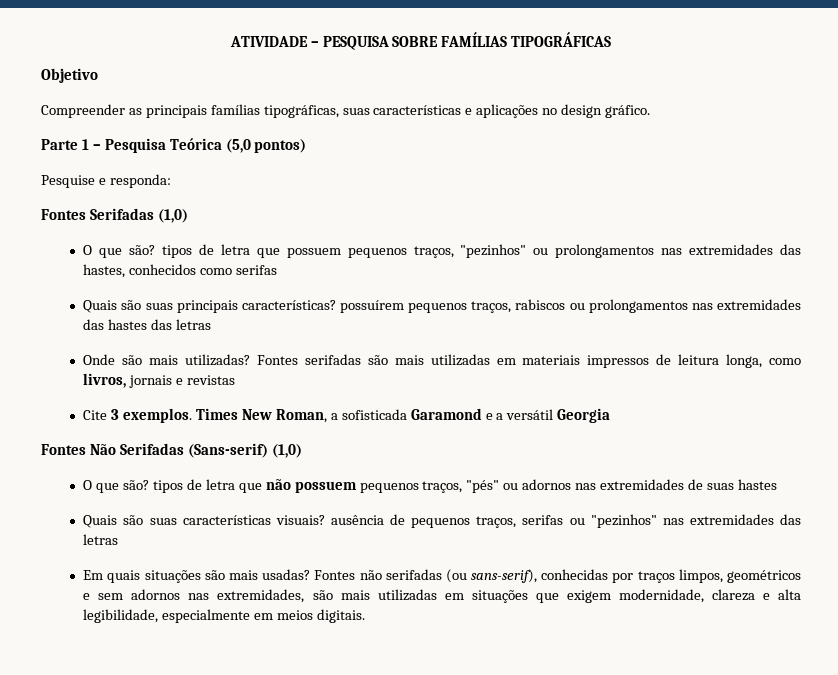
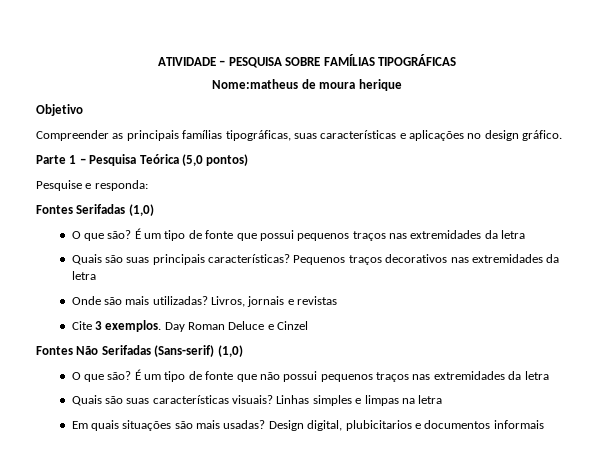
+ Nome:matheus de moura herique
- O que são? tipos de letra que possuem pequenos traços, "pezinhos" ou prolongamentos nas extremidades das hastes, conhecidos como serifas
+ O que são? É um tipo de fonte que possui pequenos traços nas extremidades da letra
- Quais são suas principais características? possuírem pequenos traços, rabiscos ou prolongamentos nas extremidades das hastes das letras
- Onde são mais utilizadas? Fontes serifadas são mais utilizadas em materiais impressos de leitura longa, como livros, jornais e revistas
+ Quais são suas principais características? Pequenos traços decorativos nas extremidades da letra
+ Onde são mais utilizadas? Livros, jornais e revistas
- Times New Roman, a sofisticada Garamond e a versátil Georgia
+ Day Roman Deluce e Cinzel
- O que são? tipos de letra que não possuem pequenos traços, "pés" ou adornos nas extremidades de suas hastes
+ O que são? É um tipo de fonte que não possui pequenos traços nas extremidades da letra
- Quais são suas características visuais? ausência de pequenos traços, serifas ou "pezinhos" nas extremidades das letras
+ Quais são suas características visuais? Linhas simples e limpas na letra
- Fontes não serifadas (ou sans-serif), conhecidas por traços limpos, geométricos e sem adornos nas extremidades, são mais utilizadas em situações que exigem modernidade, clareza e alta legibilidade, especialmente em meios digitais.
+ Design digital, plubicitarios e documentos informais

